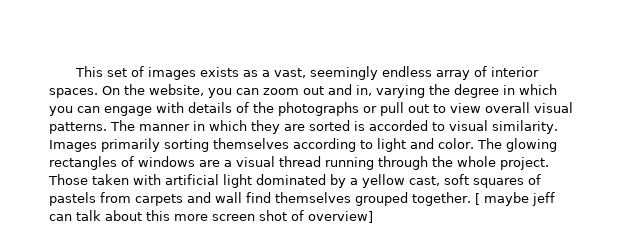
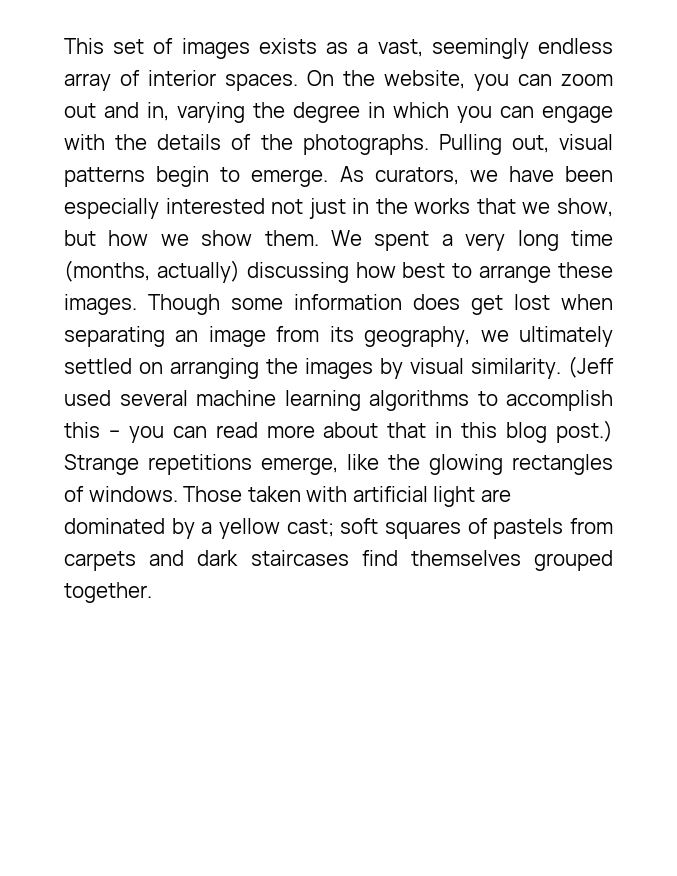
- On the website, you can zoom out and in, varying the degree in which you can engage with details of the photographs or pull out to view overall visual patterns. The manner in which they are sorted is accorded to visual similarity. Images primarily sorting themselves according to light and color. The glowing rectangles of windows are a visual thread running through the whole project.
+ On the website, you can zoom out and in, varying the degree in which you can engage with the details of the photographs. Pulling out, visual patterns begin to emerge. As curators, we have been especially interested not just in the works that we show, but how we show them. We spent a very long time (months, actually) discussing how best to arrange these images. Though some information does get lost when separating an image from its geography, we ultimately settled on arranging the images by visual similarity. (Jeff used several machine learning algorithms to accomplish this – you can read more about that in this blog post.) Strange repetitions emerge, like the glowing rectangles of windows.
- Those taken with artificial light dominated by a yellow cast, soft squares of pastels from carpets and wall find themselves grouped together. [ maybe jeff can talk about this more screen shot of overview]
+ Those taken with artificial light are dominated by a yellow cast; soft squares of pastels from carpets and dark staircases find themselves grouped together.

